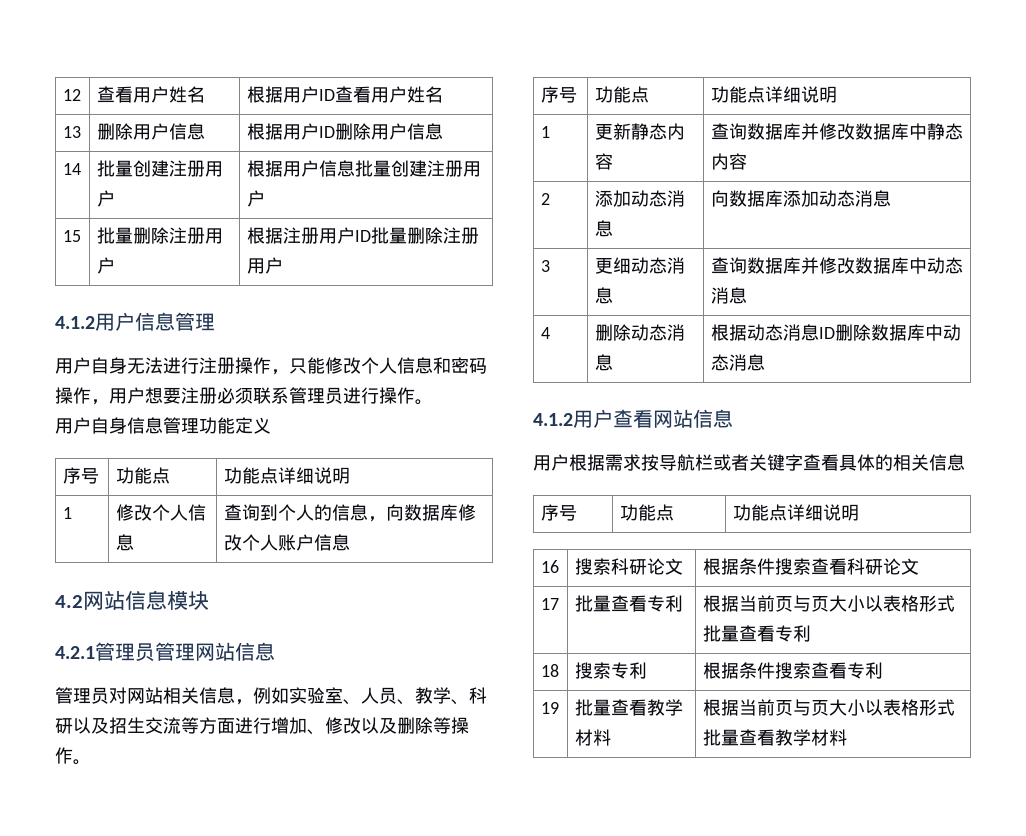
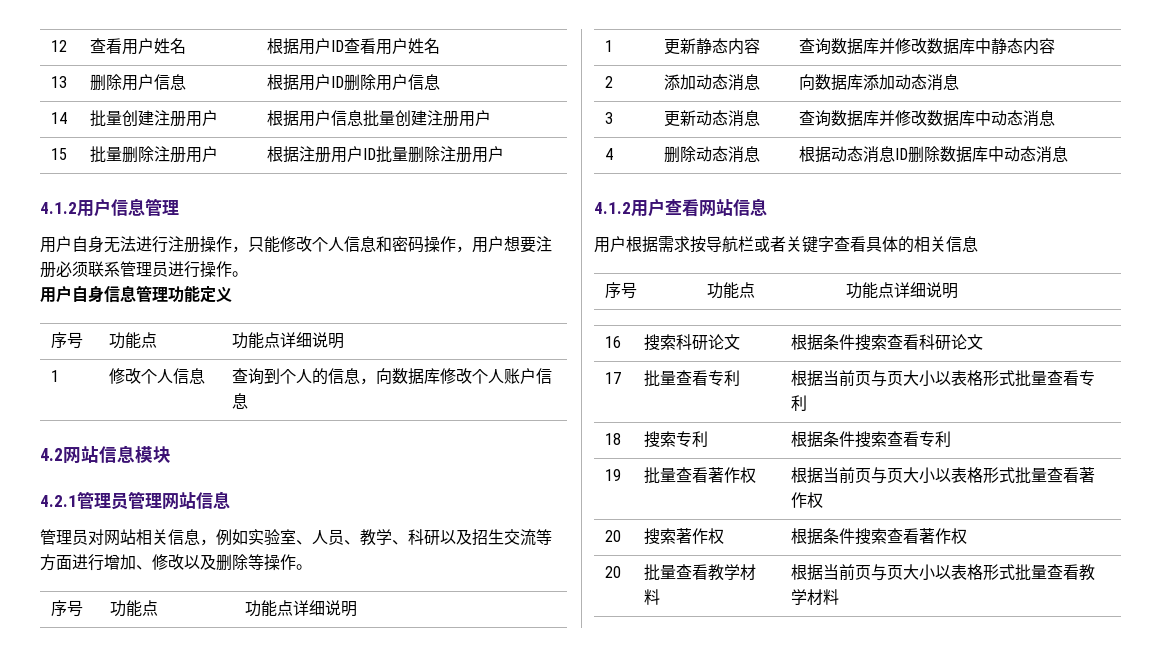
- 3 | 更细动态消息 | 查询数据库并修改数据库中动态消息
+ 3 | 更新动态消息 | 查询数据库并修改数据库中动态消息
- 19 | 批量查看教学材料 | 根据当前页与页大小以表格形式批量查看教学材料
+ 19 | 批量查看著作权 | 根据当前页与页大小以表格形式批量查看著作权
+ 20 | 搜索著作权 | 根据条件搜索查看著作权
+ 20 | 批量查看教学材料 | 根据当前页与页大小以表格形式批量查看教学材料

